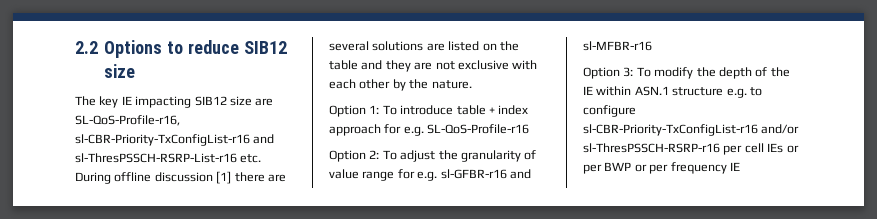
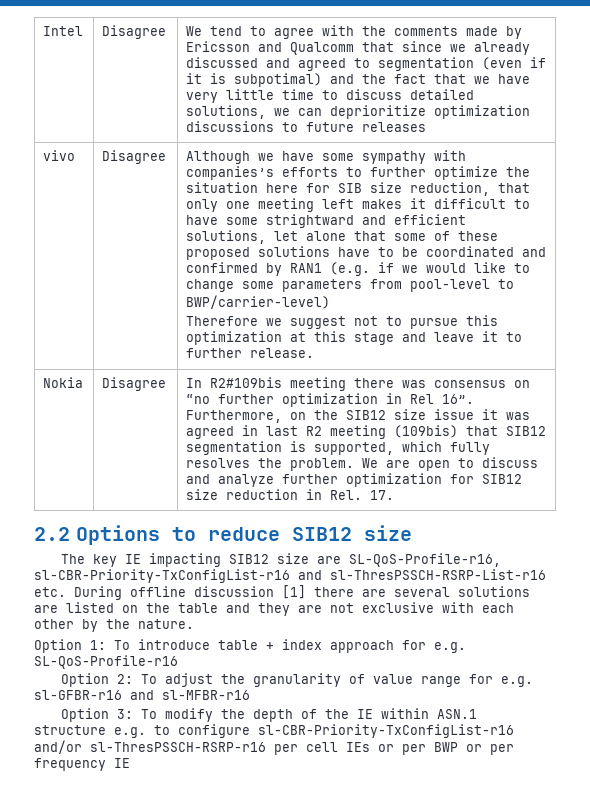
+ Intel | Disagree | We tend to agree with the comments made by Ericsson and Qualcomm that since we already discussed and agreed to segmentation (even if it is subpotimal) and the fact that we have very little time to discuss detailed solutions, we can deprioritize optimization discussions to future releases
+ vivo | Disagree | Although we have some sympathy with companies’s efforts to further optimize the situation here for SIB size reduction, that only one meeting left makes it difficult to have some strightward and efficient solutions, let alone that some of these proposed solutions have to be coordinated and confirmed by RAN1 (e.g. if we would like to change some parameters from pool-level to BWP/carrier-level)
+ Therefore we suggest not to pursue this optimization at this stage and leave it to further release.
+ Nokia | Disagree | In R2#109bis meeting there was consensus on “no further optimization in Rel 16”. Furthermore, on the SIB12 size issue it was agreed in last R2 meeting (109bis) that SIB12 segmentation is supported, which fully resolves the problem. We are open to discuss and analyze further optimization for SIB12 size reduction in Rel. 17.

